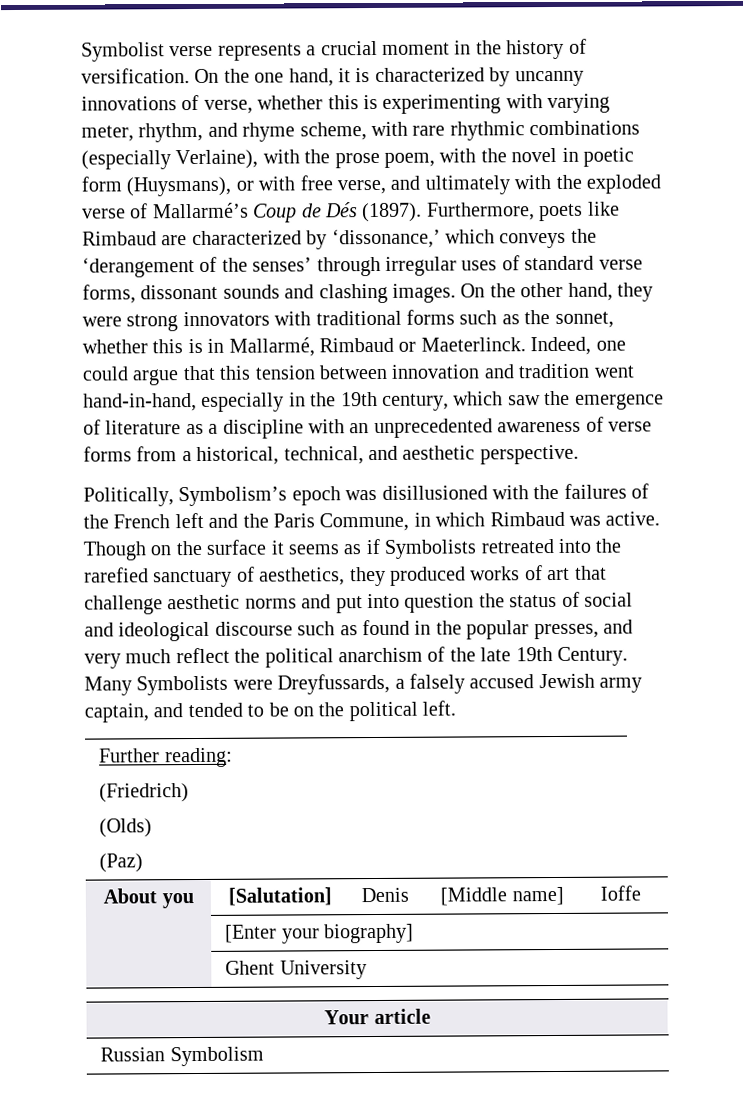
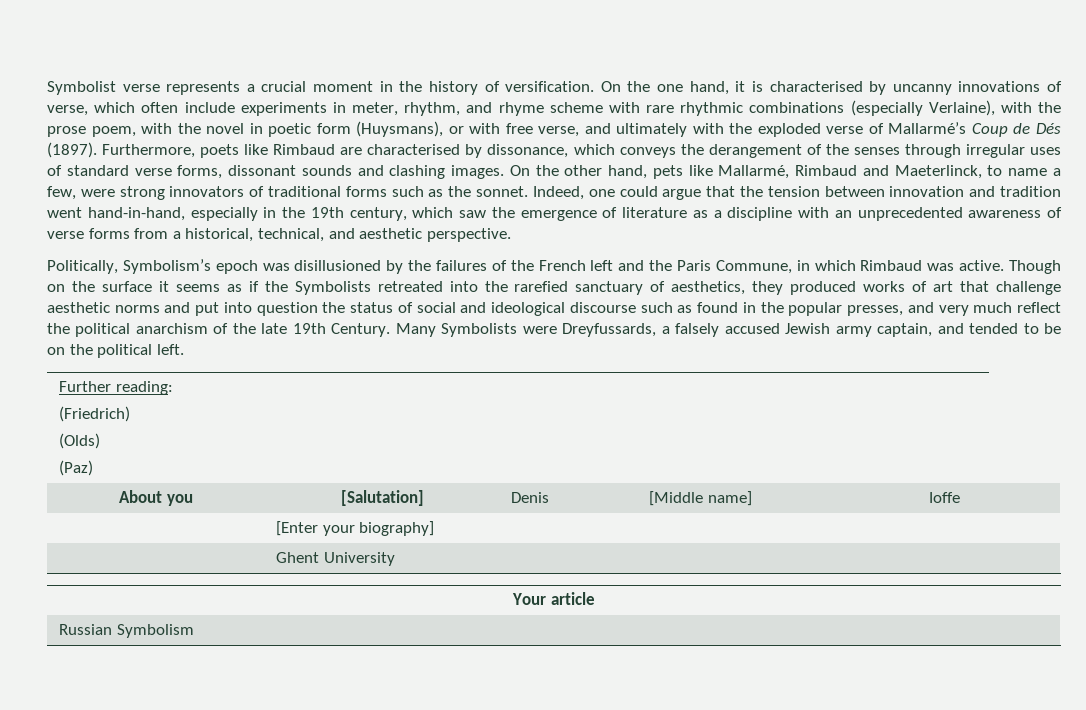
- On the one hand, it is characterized by uncanny innovations of verse, whether this is experimenting with varying meter, rhythm, and rhyme scheme, with rare rhythmic combinations (especially Verlaine), with the prose poem, with the novel in poetic form (Huysmans), or with free verse, and ultimately with the exploded verse of Mallarmé’s Coup de Dés (1897).
+ On the one hand, it is characterised by uncanny innovations of verse, which often include experiments in meter, rhythm, and rhyme scheme with rare rhythmic combinations (especially Verlaine), with the prose poem, with the novel in poetic form (Huysmans), or with free verse, and ultimately with the exploded verse of Mallarmé’s Coup de Dés (1897).
- Furthermore, poets like Rimbaud are characterized by ‘dissonance,’ which conveys the ‘derangement of the senses’ through irregular uses of standard verse forms, dissonant sounds and clashing images.
+ Furthermore, poets like Rimbaud are characterised by dissonance, which conveys the derangement of the senses through irregular uses of standard verse forms, dissonant sounds and clashing images.
- On the other hand, they were strong innovators with traditional forms such as the sonnet, whether this is in Mallarmé, Rimbaud or Maeterlinck.
+ On the other hand, pets like Mallarmé, Rimbaud and Maeterlinck, to name a few, were strong innovators of traditional forms such as the sonnet.
- Indeed, one could argue that this tension between innovation and tradition went hand-in-hand, especially in the 19th century, which saw the emergence of literature as a discipline with an unprecedented awareness of verse forms from a historical, technical, and aesthetic perspective.
+ Indeed, one could argue that the tension between innovation and tradition went hand-in-hand, especially in the 19th century, which saw the emergence of literature as a discipline with an unprecedented awareness of verse forms from a historical, technical, and aesthetic perspective.
- Politically, Symbolism’s epoch was disillusioned with the failures of the French left and the Paris Commune, in which Rimbaud was active.
+ Politically, Symbolism’s epoch was disillusioned by the failures of the French left and the Paris Commune, in which Rimbaud was active.
- Though on the surface it seems as if Symbolists retreated into the rarefied sanctuary of aesthetics, they produced works of art that challenge aesthetic norms and put into question the status of social and ideological discourse such as found in the popular presses, and very much reflect the political anarchism of the late 19th Century.
+ Though on the surface it seems as if the Symbolists retreated into the rarefied sanctuary of aesthetics, they produced works of art that challenge aesthetic norms and put into question the status of social and ideological discourse such as found in the popular presses, and very much reflect the political anarchism of the late 19th Century.

